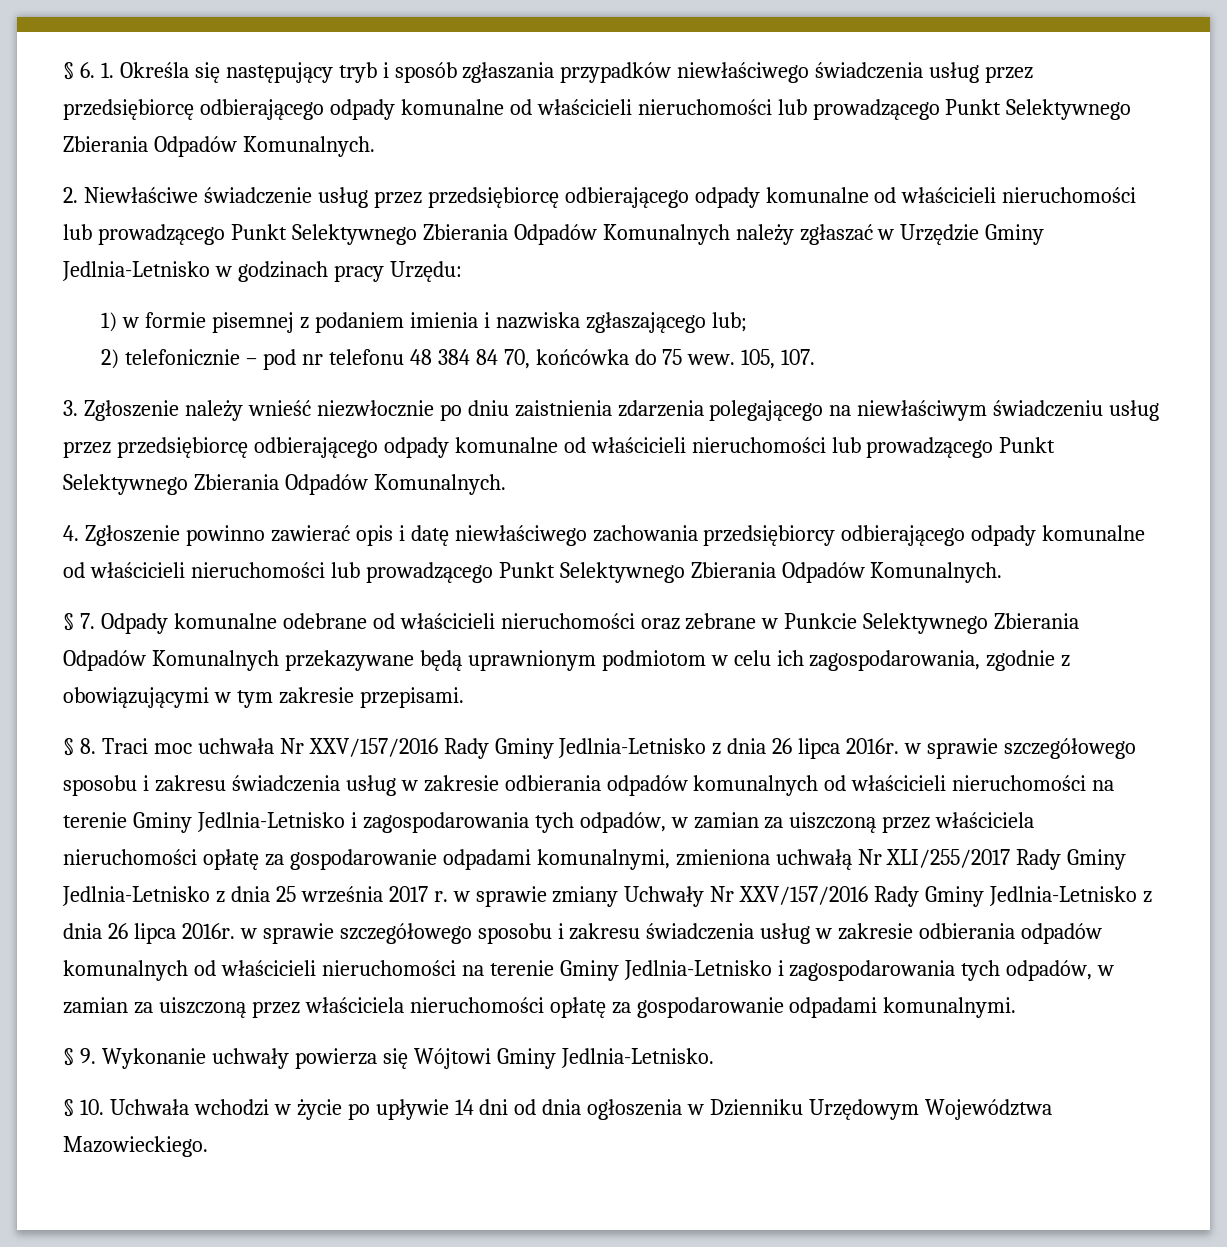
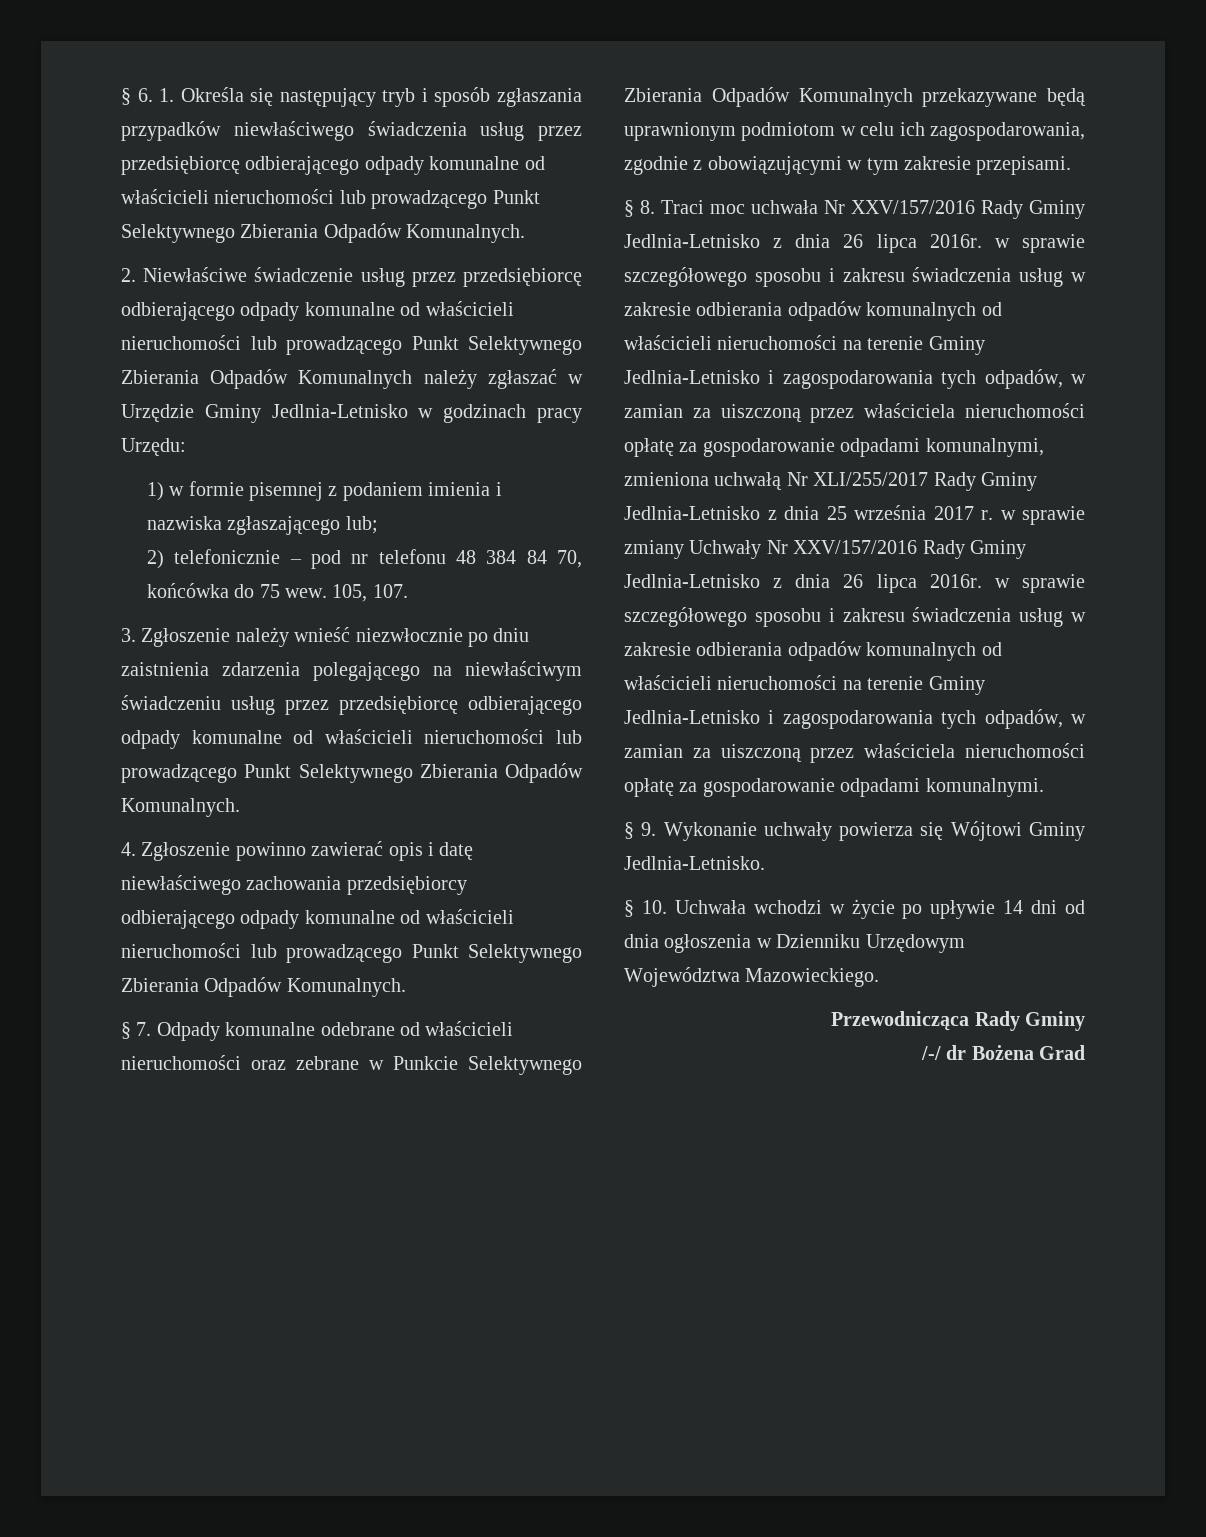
+ Przewodnicząca Rady Gminy
+ /-/ dr Bożena Grad

